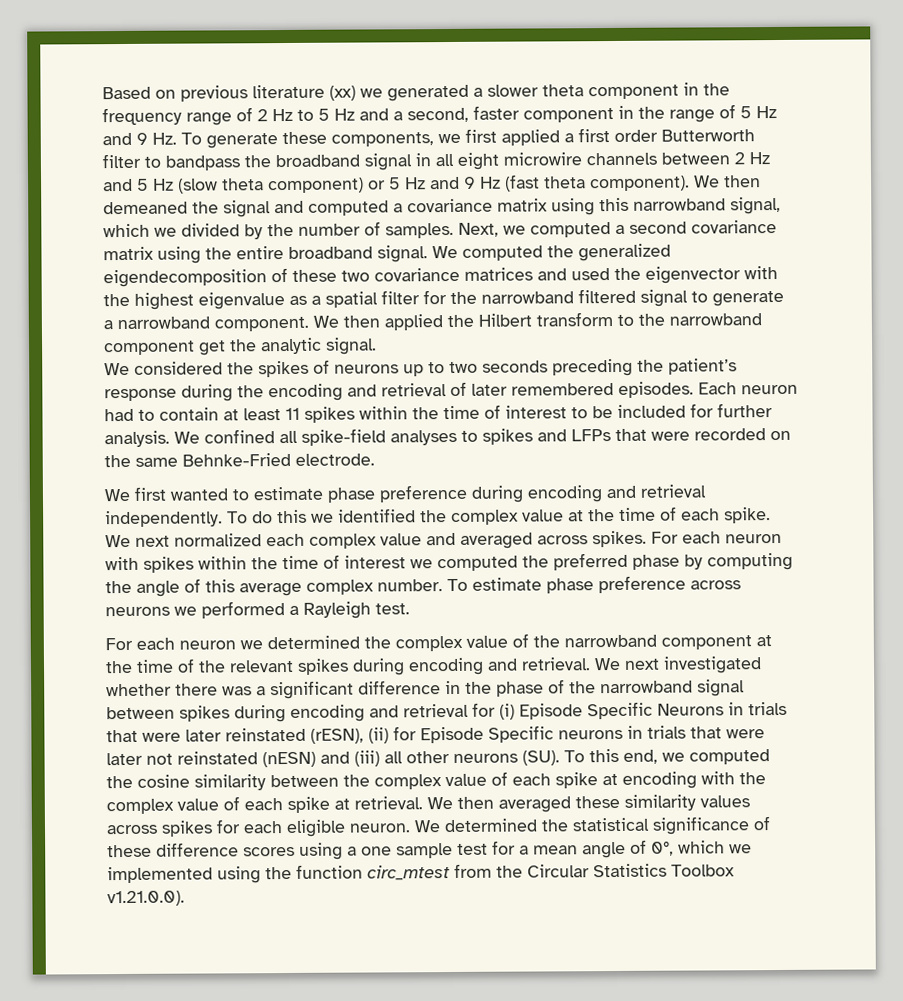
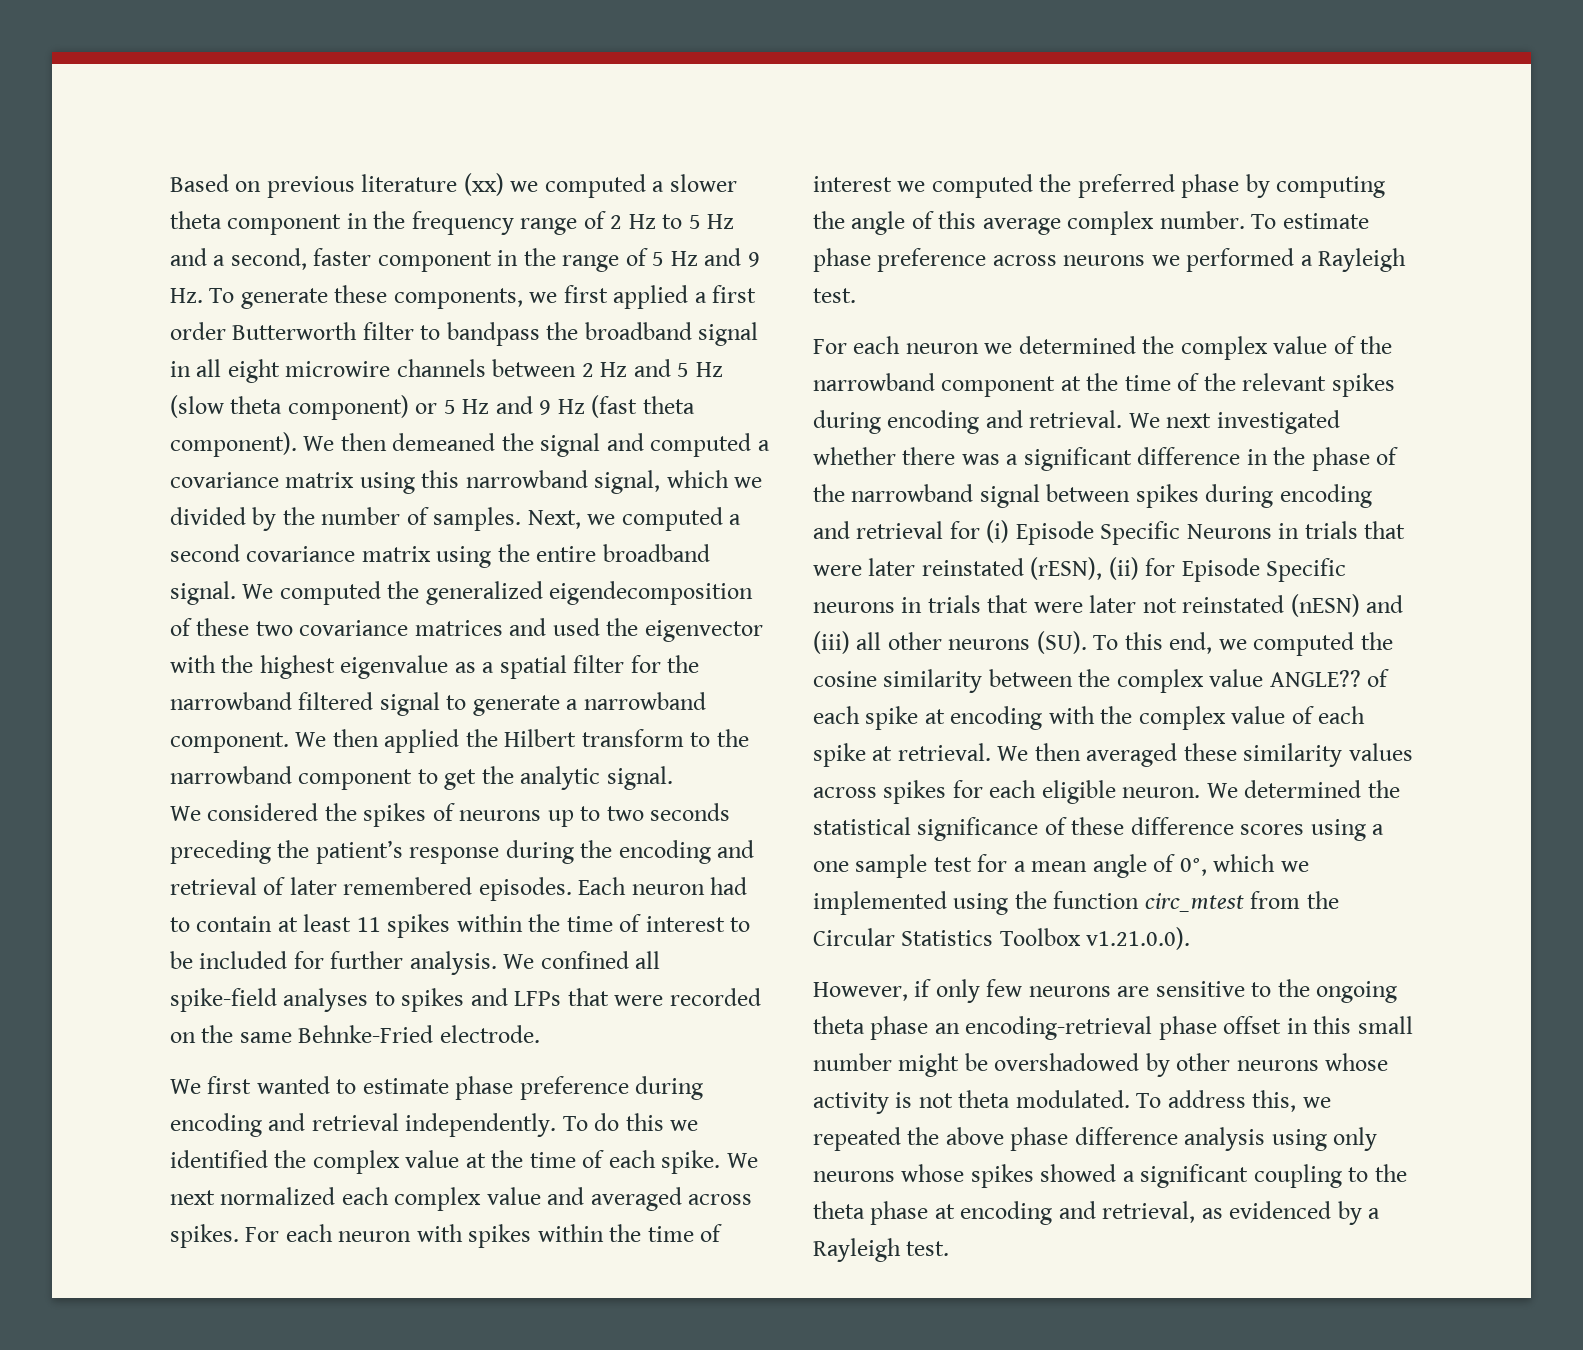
- Based on previous literature (xx) we generated a slower theta component in the frequency range of 2 Hz to 5 Hz and a second, faster component in the range of 5 Hz and 9 Hz. To generate these components, we first applied a first order Butterworth filter to bandpass the broadband signal in all eight microwire channels between 2 Hz and 5 Hz (slow theta component) or 5 Hz and 9 Hz (fast theta component).
+ Based on previous literature (xx) we computed a slower theta component in the frequency range of 2 Hz to 5 Hz and a second, faster component in the range of 5 Hz and 9 Hz. To generate these components, we first applied a first order Butterworth filter to bandpass the broadband signal in all eight microwire channels between 2 Hz and 5 Hz (slow theta component) or 5 Hz and 9 Hz (fast theta component).
- We then applied the Hilbert transform to the narrowband component get the analytic signal.
+ We then applied the Hilbert transform to the narrowband component to get the analytic signal.
- We next investigated whether there was a significant difference in the phase of the narrowband signal between spikes during encoding and retrieval for (i) Episode Specific Neurons in trials that were later reinstated (rESN), (ii) for Episode Specific neurons in trials that were later not reinstated (nESN) and (iii) all other neurons (SU). To this end, we computed the cosine similarity between the complex value of each spike at encoding with the complex value of each spike at retrieval.
+ We next investigated whether there was a significant difference in the phase of the narrowband signal between spikes during encoding and retrieval for (i) Episode Specific Neurons in trials that were later reinstated (rESN), (ii) for Episode Specific neurons in trials that were later not reinstated (nESN) and (iii) all other neurons (SU). To this end, we computed the cosine similarity between the complex value ANGLE?? of each spike at encoding with the complex value of each spike at retrieval.
+ However, if only few neurons are sensitive to the ongoing theta phase an encoding-retrieval phase offset in this small number might be overshadowed by other neurons whose activity is not theta modulated. To address this, we repeated the above phase difference analysis using only neurons whose spikes showed a significant coupling to the theta phase at encoding and retrieval, as evidenced by a Rayleigh test.

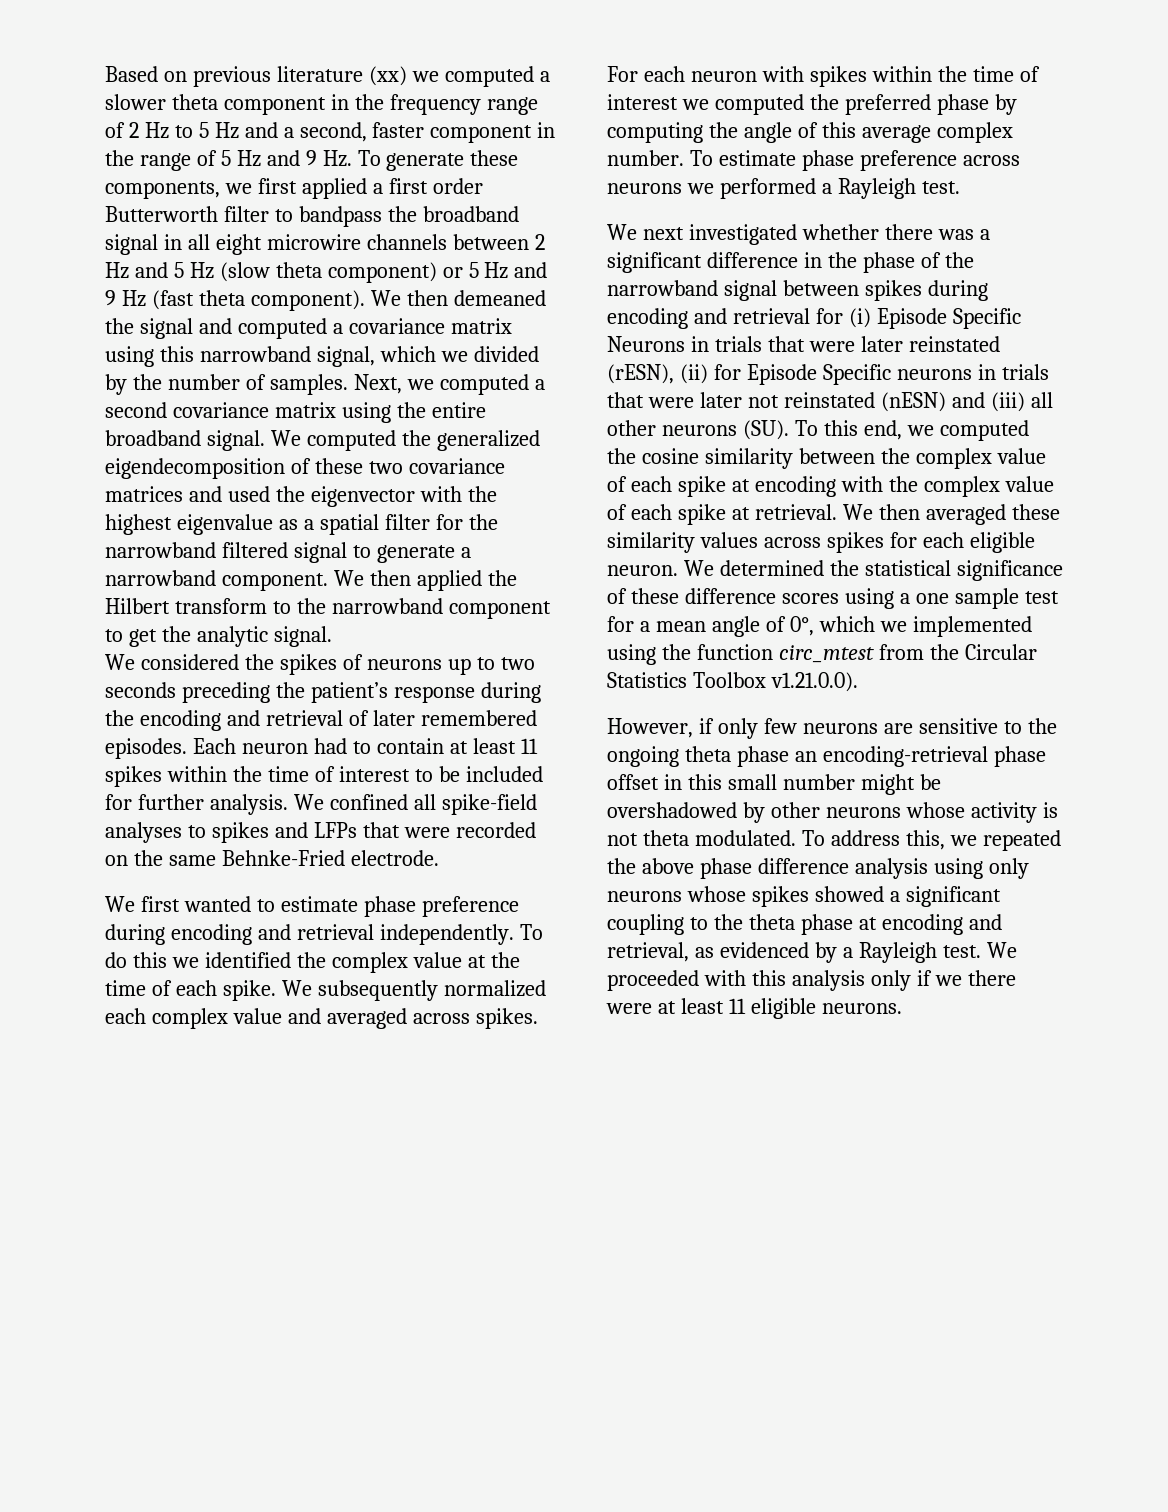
- We next normalized each complex value and averaged across spikes.
+ We subsequently normalized each complex value and averaged across spikes.
- For each neuron we determined the complex value of the narrowband component at the time of the relevant spikes during encoding and retrieval. We next investigated whether there was a significant difference in the phase of the narrowband signal between spikes during encoding and retrieval for (i) Episode Specific Neurons in trials that were later reinstated (rESN), (ii) for Episode Specific neurons in trials that were later not reinstated (nESN) and (iii) all other neurons (SU). To this end, we computed the cosine similarity between the complex value ANGLE?? of each spike at encoding with the complex value of each spike at retrieval.
+ We next investigated whether there was a significant difference in the phase of the narrowband signal between spikes during encoding and retrieval for (i) Episode Specific Neurons in trials that were later reinstated (rESN), (ii) for Episode Specific neurons in trials that were later not reinstated (nESN) and (iii) all other neurons (SU). To this end, we computed the cosine similarity between the complex value of each spike at encoding with the complex value of each spike at retrieval.
+ We proceeded with this analysis only if we there were at least 11 eligible neurons.

